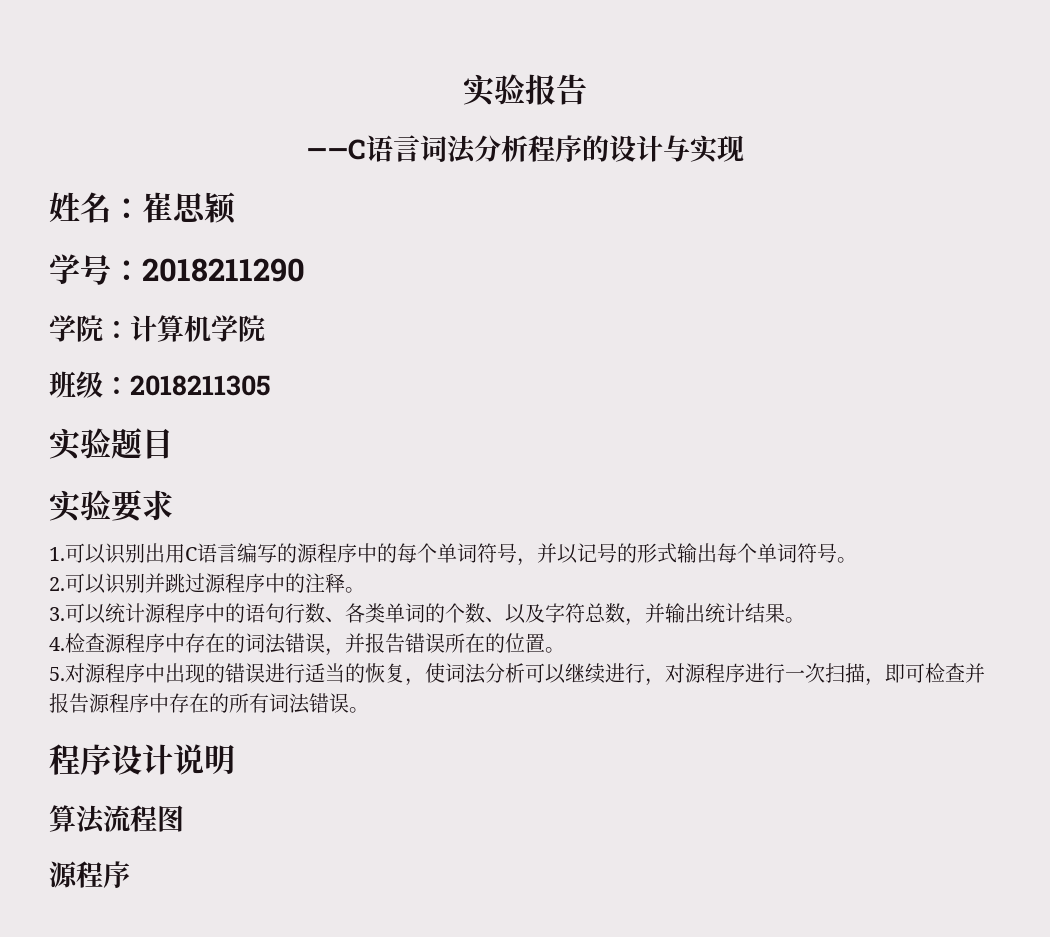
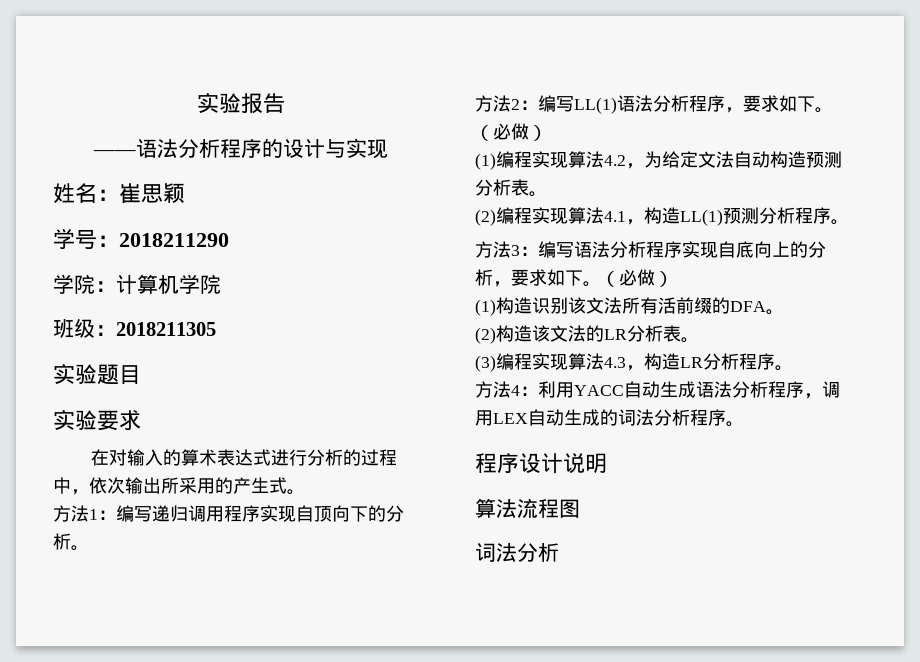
- ——C语言词法分析程序的设计与实现
+ ——语法分析程序的设计与实现
- 1.可以识别出用C语言编写的源程序中的每个单词符号，并以记号的形式输出每个单词符号。
- 2.可以识别并跳过源程序中的注释。
- 3.可以统计源程序中的语句行数、各类单词的个数、以及字符总数，并输出统计结果。
- 4.检查源程序中存在的词法错误，并报告错误所在的位置。
- 5.对源程序中出现的错误进行适当的恢复，使词法分析可以继续进行，对源程序进行一次扫描，即可检查并报告源程序中存在的所有词法错误。
+ 在对输入的算术表达式进行分析的过程中，依次输出所采用的产生式。
+ 方法1：编写递归调用程序实现自顶向下的分析。
+ 方法2：编写LL(1)语法分析程序，要求如下。（必做）
+ (1)编程实现算法4.2，为给定文法自动构造预测分析表。
+ (2)编程实现算法4.1，构造LL(1)预测分析程序。
+ 方法3：编写语法分析程序实现自底向上的分析，要求如下。（必做）
+ (1)构造识别该文法所有活前缀的DFA。
+ (2)构造该文法的LR分析表。
+ (3)编程实现算法4.3，构造LR分析程序。
+ 方法4：利用YACC自动生成语法分析程序，调用LEX自动生成的词法分析程序。
  算法流程图
- 源程序
+ 词法分析

